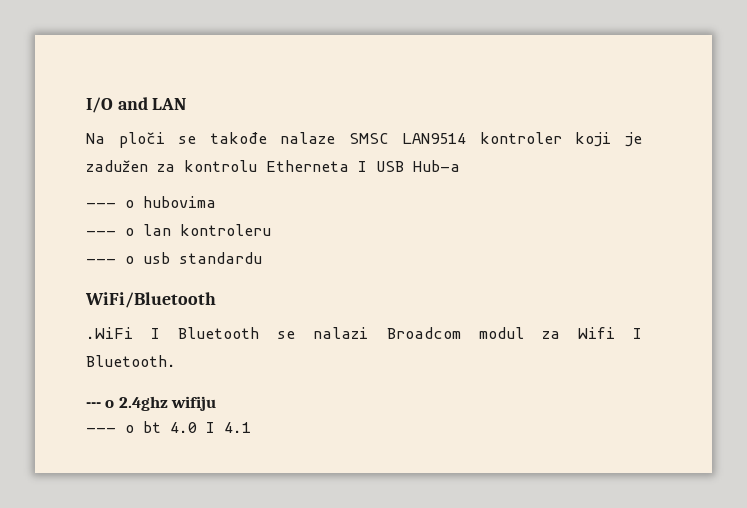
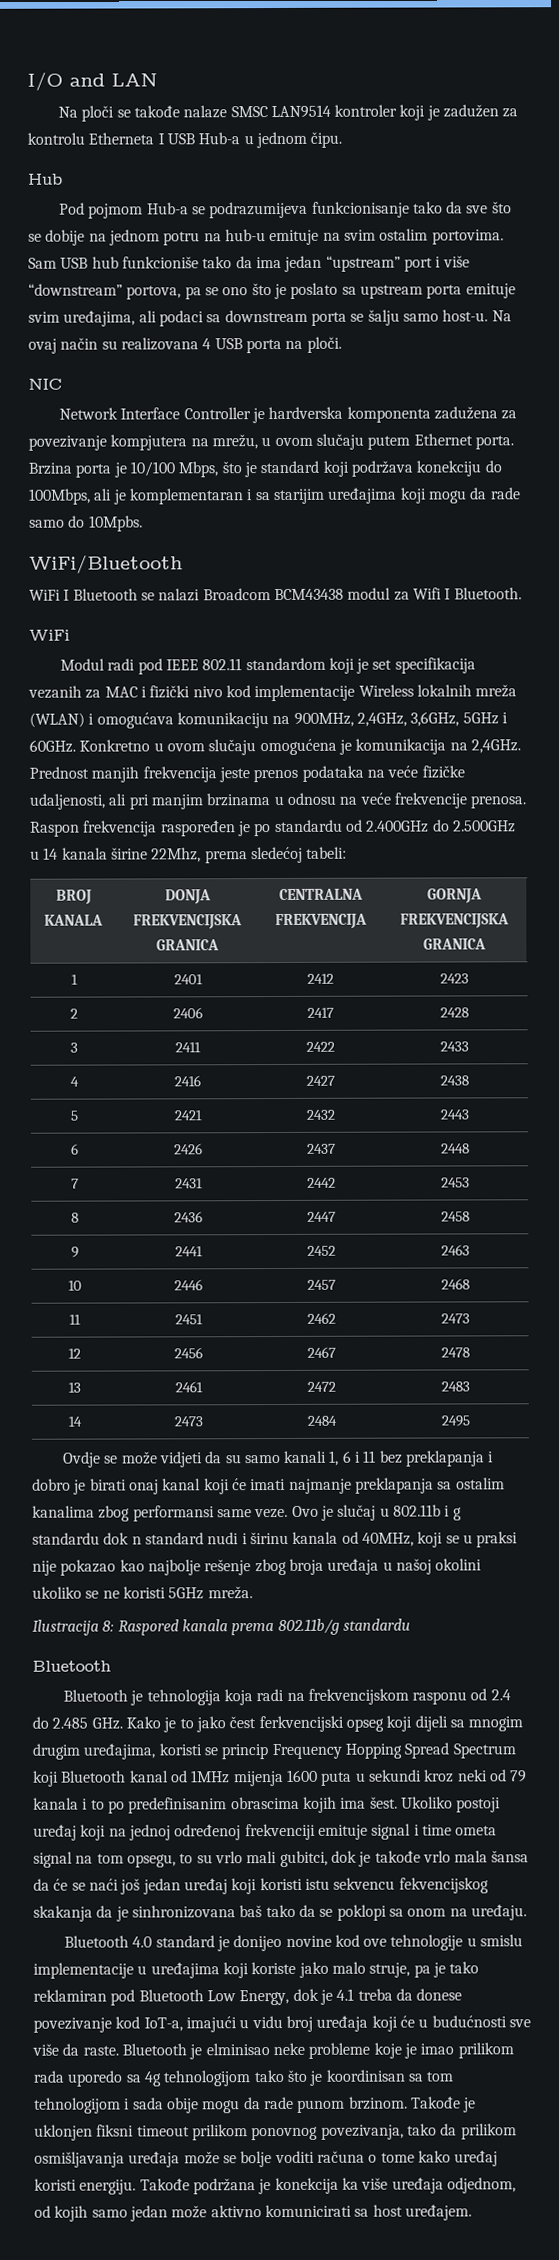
- Na ploči se takođe nalaze SMSC LAN9514 kontroler koji je zadužen za kontrolu Etherneta I USB Hub-a
- --- o hubovima
- --- o lan kontroleru
- --- o usb standardu
+ Na ploči se takođe nalaze SMSC LAN9514 kontroler koji je zadužen za kontrolu Etherneta I USB Hub-a u jednom čipu.
+ Hub
+ Pod pojmom Hub-a se podrazumijeva funkcionisanje tako da sve što se dobije na jednom potru na hub-u emituje na svim ostalim portovima. Sam USB hub funkcioniše tako da ima jedan “upstream” port i više “downstream” portova, pa se ono što je poslato sa upstream porta emituje svim uređajima, ali podaci sa downstream porta se šalju samo host-u. Na ovaj način su realizovana 4 USB porta na ploči.
+ NIC
+ Network Interface Controller je hardverska komponenta zadužena za povezivanje kompjutera na mrežu, u ovom slučaju putem Ethernet porta. Brzina porta je 10/100 Mbps, što je standard koji podržava konekciju do 100Mbps, ali je komplementaran i sa starijim uređajima koji mogu da rade samo do 10Mpbs.
- .WiFi I Bluetooth se nalazi Broadcom modul za Wifi I Bluetooth.
- --- o 2.4ghz wifiju
- --- o bt 4.0 I 4.1
+ WiFi I Bluetooth se nalazi Broadcom BCM43438 modul za Wifi I Bluetooth.
+ WiFi
+ Modul radi pod IEEE 802.11 standardom koji je set specifikacija vezanih za MAC i fizički nivo kod implementacije Wireless lokalnih mreža (WLAN) i omogućava komunikaciju na 900MHz, 2,4GHz, 3,6GHz, 5GHz i 60GHz. Konkretno u ovom slučaju omogućena je komunikacija na 2,4GHz. Prednost manjih frekvencija jeste prenos podataka na veće fizičke udaljenosti, ali pri manjim brzinama u odnosu na veće frekvencije prenosa. Raspon frekvencija raspoređen je po standardu od 2.400GHz do 2.500GHz u 14 kanala širine 22Mhz, prema sledećoj tabeli:
+ BROJ KANALA | DONJA FREKVENCIJSKA GRANICA | CENTRALNA FREKVENCIJA | GORNJA FREKVENCIJSKA GRANICA
+ 1 | 2401 | 2412 | 2423
+ 2 | 2406 | 2417 | 2428
+ 3 | 2411 | 2422 | 2433
+ 4 | 2416 | 2427 | 2438
+ 5 | 2421 | 2432 | 2443
+ 6 | 2426 | 2437 | 2448
+ 7 | 2431 | 2442 | 2453
+ 8 | 2436 | 2447 | 2458
+ 9 | 2441 | 2452 | 2463
+ 10 | 2446 | 2457 | 2468
+ 11 | 2451 | 2462 | 2473
+ 12 | 2456 | 2467 | 2478
+ 13 | 2461 | 2472 | 2483
+ 14 | 2473 | 2484 | 2495
+ Ovdje se može vidjeti da su samo kanali 1, 6 i 11 bez preklapanja i dobro je birati onaj kanal koji će imati najmanje preklapanja sa ostalim kanalima zbog performansi same veze. Ovo je slučaj u 802.11b i g standardu dok n standard nudi i širinu kanala od 40MHz, koji se u praksi nije pokazao kao najbolje rešenje zbog broja uređaja u našoj okolini ukoliko se ne koristi 5GHz mreža.
+ Ilustracija 8: Raspored kanala prema 802.11b/g standardu
+ Bluetooth
+ Bluetooth je tehnologija koja radi na frekvencijskom rasponu od 2.4 do 2.485 GHz. Kako je to jako čest ferkvencijski opseg koji dijeli sa mnogim drugim uređajima, koristi se princip Frequency Hopping Spread Spectrum koji Bluetooth kanal od 1MHz mijenja 1600 puta u sekundi kroz neki od 79 kanala i to po predefinisanim obrascima kojih ima šest. Ukoliko postoji uređaj koji na jednoj određenoj frekvenciji emituje signal i time ometa signal na tom opsegu, to su vrlo mali gubitci, dok je takođe vrlo mala šansa da će se naći još jedan uređaj koji koristi istu sekvencu fekvencijskog skakanja da je sinhronizovana baš tako da se poklopi sa onom na uređaju.
+ Bluetooth 4.0 standard je donijeo novine kod ove tehnologije u smislu implementacije u uređajima koji koriste jako malo struje, pa je tako reklamiran pod Bluetooth Low Energy, dok je 4.1 treba da donese povezivanje kod IoT-a, imajući u vidu broj uređaja koji će u budućnosti sve više da raste. Bluetooth je elminisao neke probleme koje je imao prilikom rada uporedo sa 4g tehnologijom tako što je koordinisan sa tom tehnologijom i sada obije mogu da rade punom brzinom. Takođe je uklonjen fiksni timeout prilikom ponovnog povezivanja, tako da prilikom osmišljavanja uređaja može se bolje voditi računa o tome kako uređaj koristi energiju. Takođe podržana je konekcija ka više uređaja odjednom, od kojih samo jedan može aktivno komunicirati sa host uređajem.

